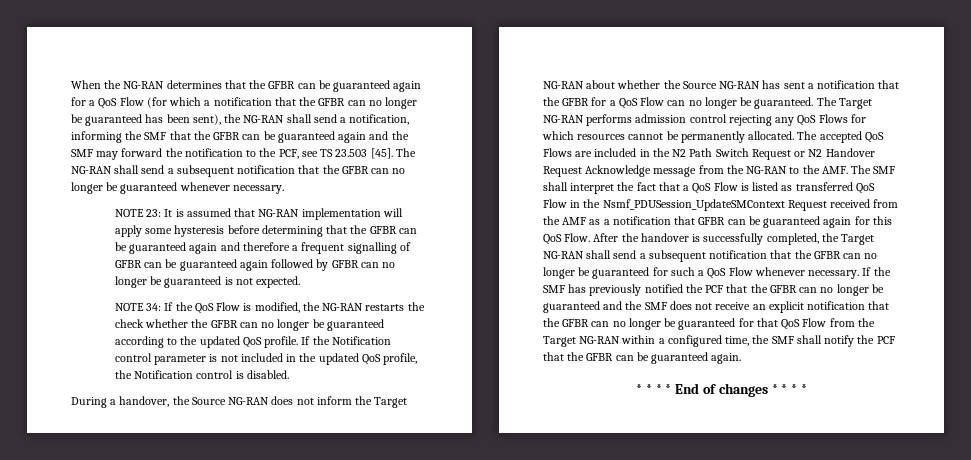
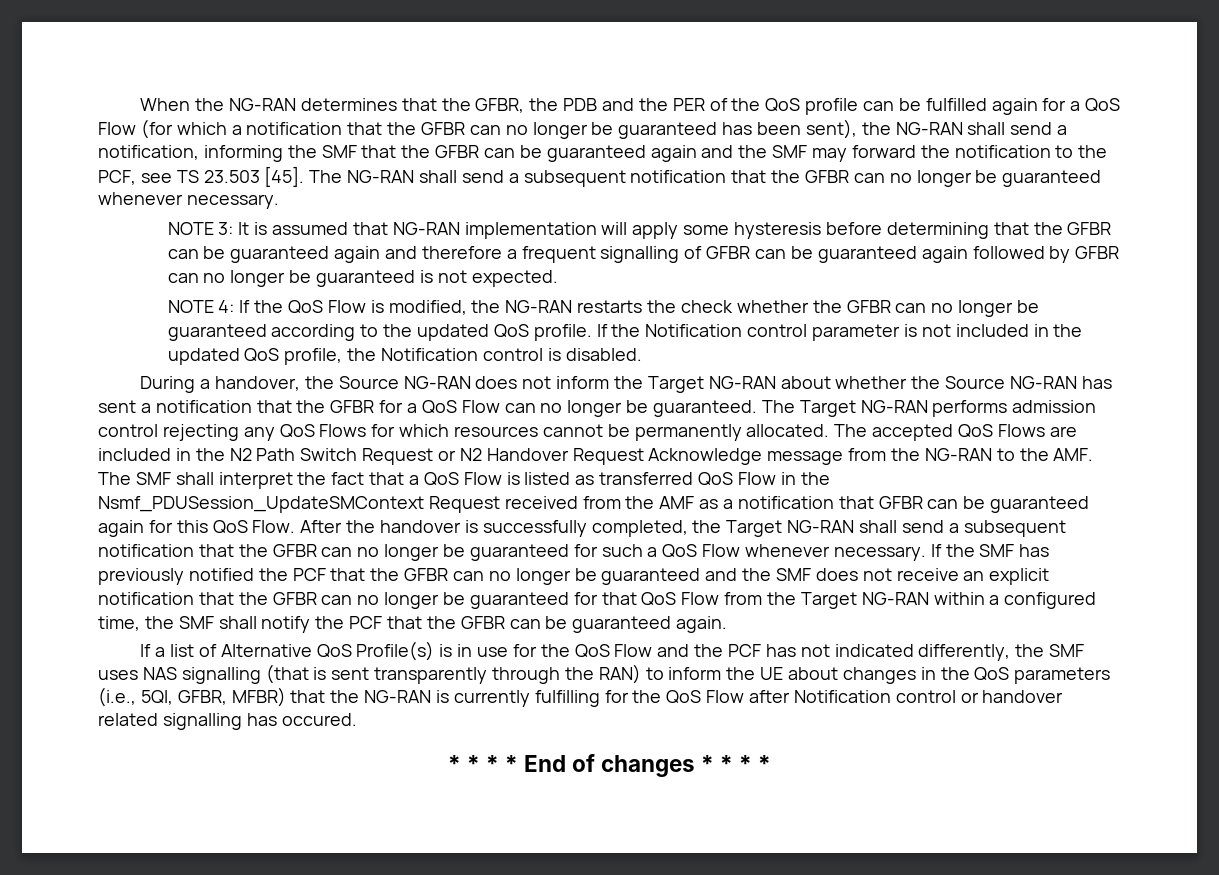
- When the NG-RAN determines that the GFBR can be guaranteed again for a QoS Flow (for which a notification that the GFBR can no longer be guaranteed has been sent), the NG-RAN shall send a notification, informing the SMF that the GFBR can be guaranteed again and the SMF may forward the notification to the PCF, see TS 23.503 [45].
+ When the NG-RAN determines that the GFBR, the PDB and the PER of the QoS profile can be fulfilled again for a QoS Flow (for which a notification that the GFBR can no longer be guaranteed has been sent), the NG-RAN shall send a notification, informing the SMF that the GFBR can be guaranteed again and the SMF may forward the notification to the PCF, see TS 23.503 [45].
- NOTE 23: It is assumed that NG-RAN implementation will apply some hysteresis before determining that the GFBR can be guaranteed again and therefore a frequent signalling of GFBR can be guaranteed again followed by GFBR can no longer be guaranteed is not expected.
+ NOTE 3: It is assumed that NG-RAN implementation will apply some hysteresis before determining that the GFBR can be guaranteed again and therefore a frequent signalling of GFBR can be guaranteed again followed by GFBR can no longer be guaranteed is not expected.
- NOTE 34: If the QoS Flow is modified, the NG-RAN restarts the check whether the GFBR can no longer be guaranteed according to the updated QoS profile.
+ NOTE 4: If the QoS Flow is modified, the NG-RAN restarts the check whether the GFBR can no longer be guaranteed according to the updated QoS profile.
+ If a list of Alternative QoS Profile(s) is in use for the QoS Flow and the PCF has not indicated differently, the SMF uses NAS signalling (that is sent transparently through the RAN) to inform the UE about changes in the QoS parameters (i.e., 5QI, GFBR, MFBR) that the NG-RAN is currently fulfilling for the QoS Flow after Notification control or handover related signalling has occured.

